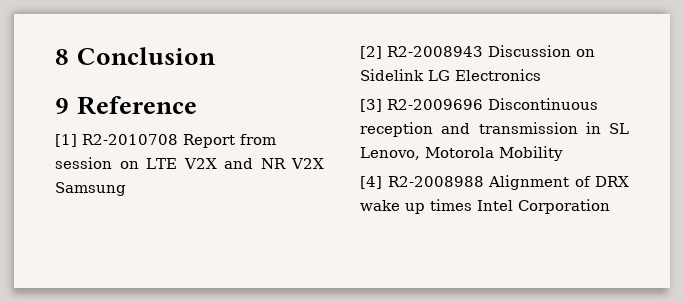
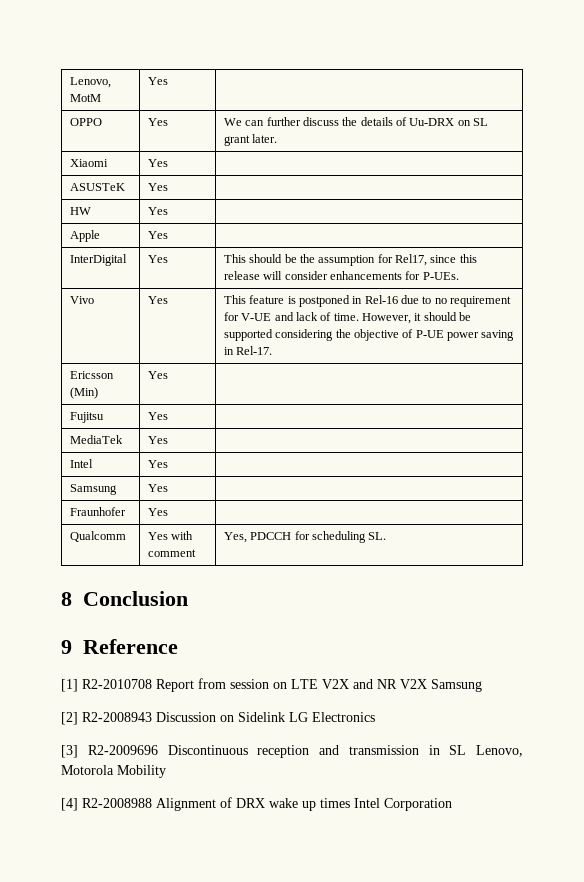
+ Lenovo, MotM | Yes |
+ OPPO | Yes | We can further discuss the details of Uu-DRX on SL grant later.
+ Xiaomi | Yes |
+ ASUSTeK | Yes |
+ HW | Yes |
+ Apple | Yes |
+ InterDigital | Yes | This should be the assumption for Rel17, since this release will consider enhancements for P-UEs.
+ Vivo | Yes | This feature is postponed in Rel-16 due to no requirement for V-UE and lack of time. However, it should be supported considering the objective of P-UE power saving in Rel-17.
+ Ericsson (Min) | Yes |
+ Fujitsu | Yes |
+ MediaTek | Yes |
+ Intel | Yes |
+ Samsung | Yes |
+ Fraunhofer | Yes |
+ Qualcomm | Yes with comment | Yes, PDCCH for scheduling SL.

